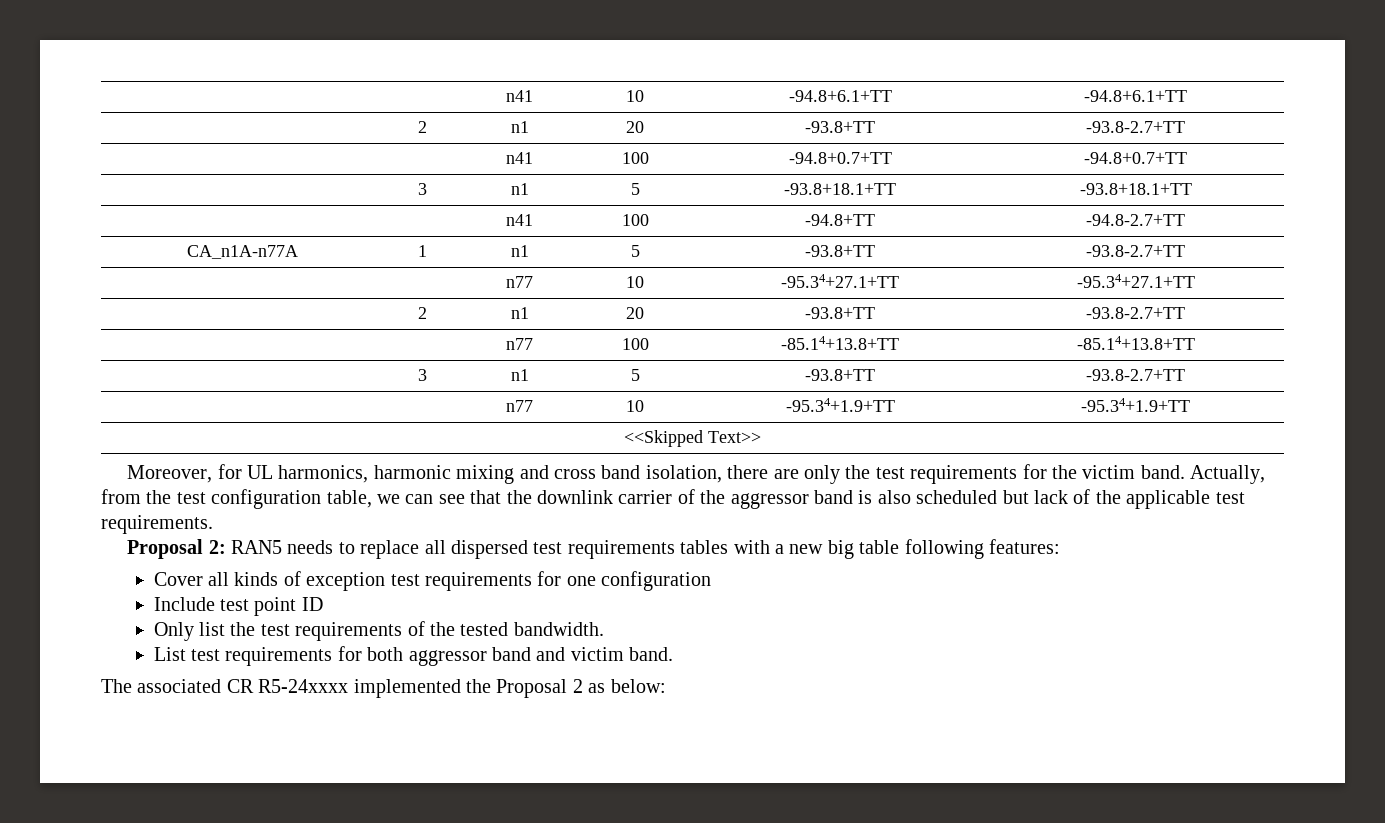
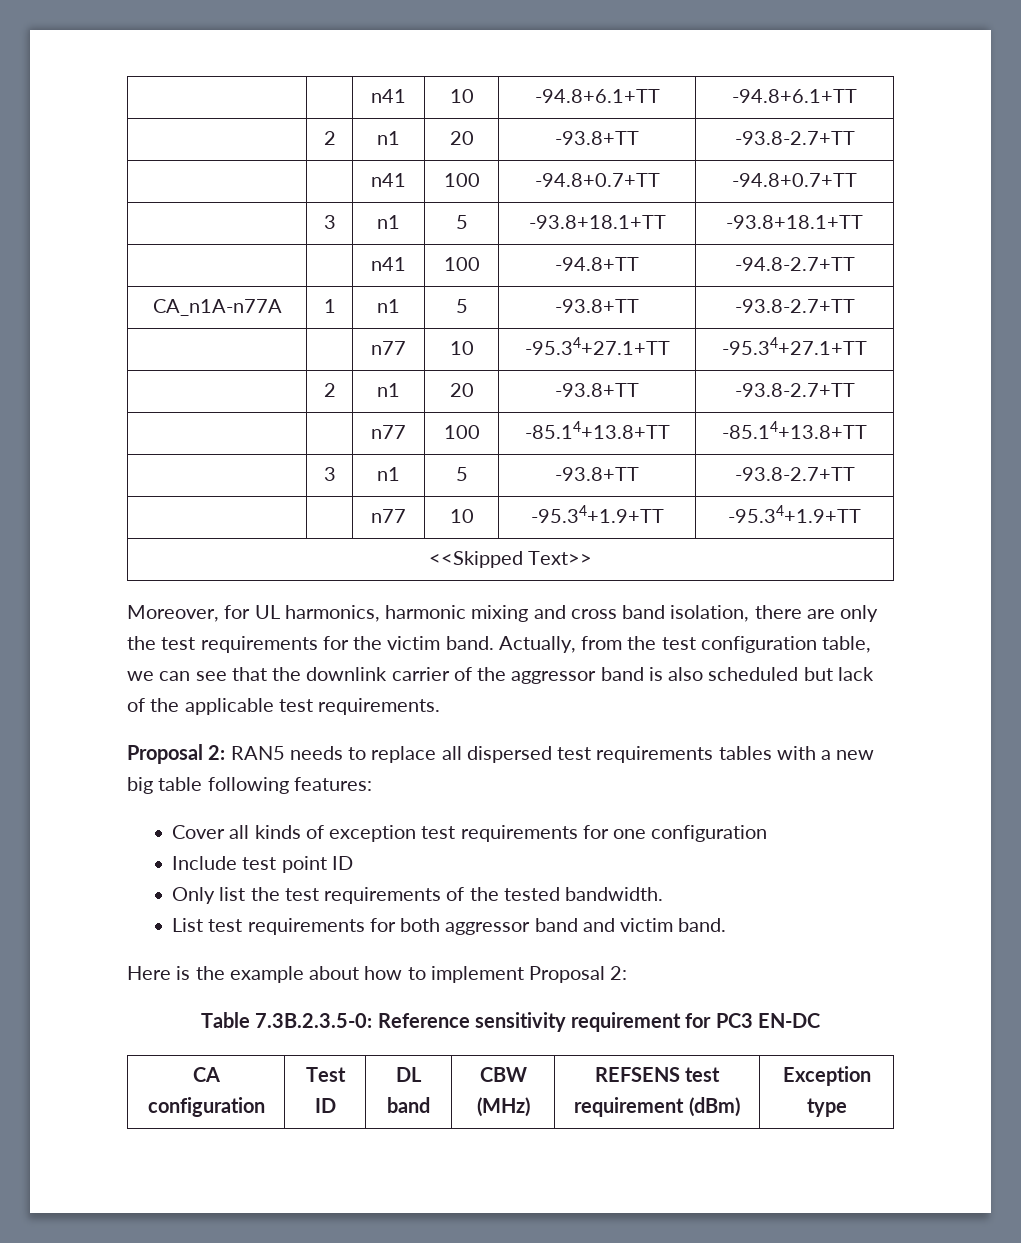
- The associated CR R5-24xxxx implemented the Proposal 2 as below:
+ Here is the example about how to implement Proposal 2:
+ Table 7.3B.2.3.5-0: Reference sensitivity requirement for PC3 EN-DC
+ CA configuration | Test ID | DL band | CBW (MHz) | REFSENS test requirement (dBm) | Exception type

